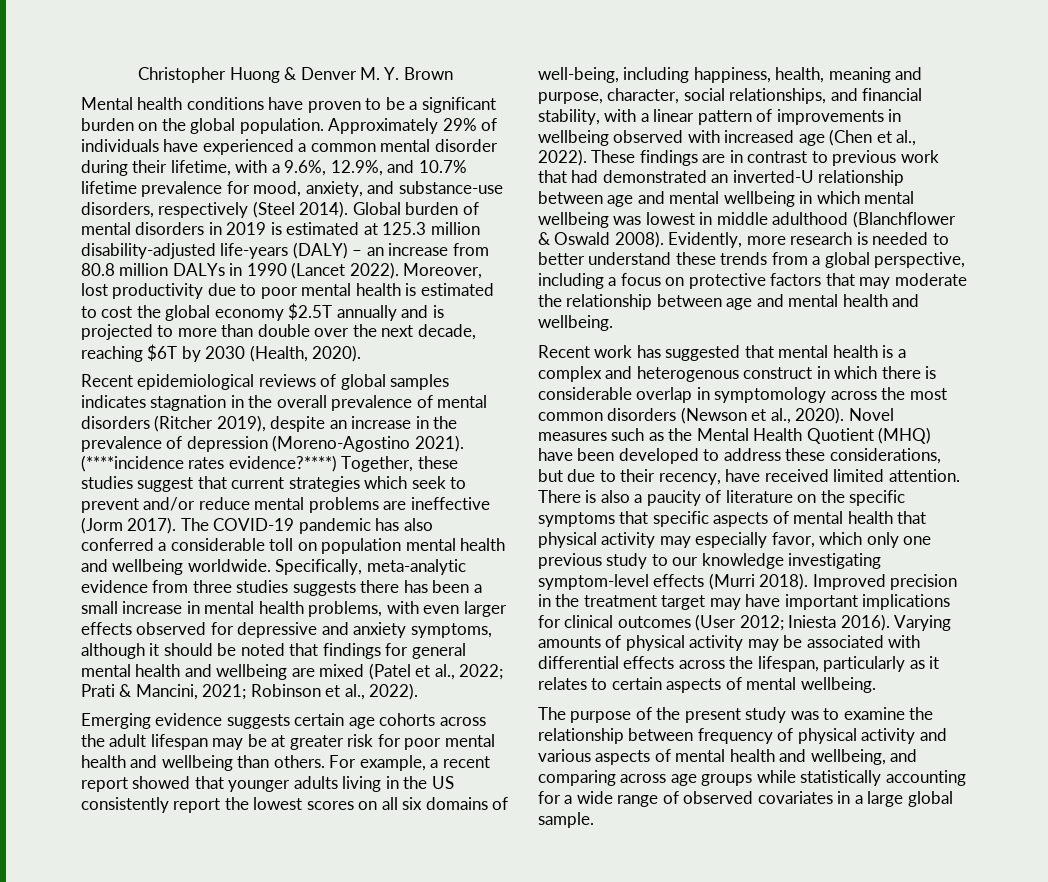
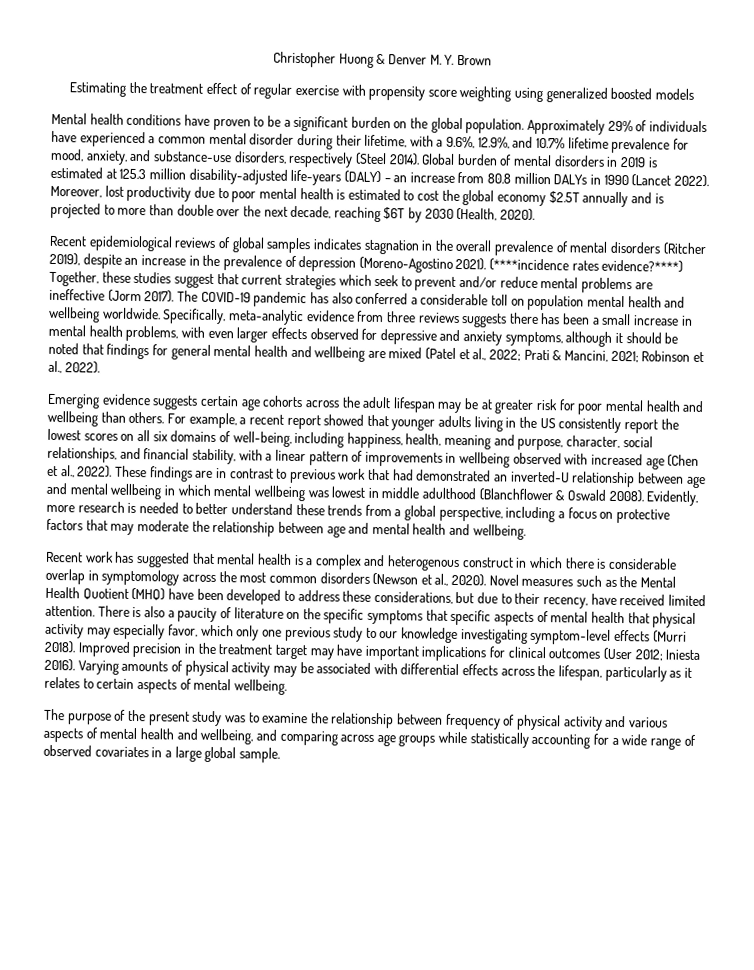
+ Estimating the treatment effect of regular exercise with propensity score weighting using generalized boosted models
- Specifically, meta-analytic evidence from three studies suggests there has been a small increase in mental health problems, with even larger effects observed for depressive and anxiety symptoms, although it should be noted that findings for general mental health and wellbeing are mixed (Patel et al., 2022; Prati & Mancini, 2021; Robinson et al., 2022).
+ Specifically, meta-analytic evidence from three reviews suggests there has been a small increase in mental health problems, with even larger effects observed for depressive and anxiety symptoms, although it should be noted that findings for general mental health and wellbeing are mixed (Patel et al., 2022; Prati & Mancini, 2021; Robinson et al., 2022).

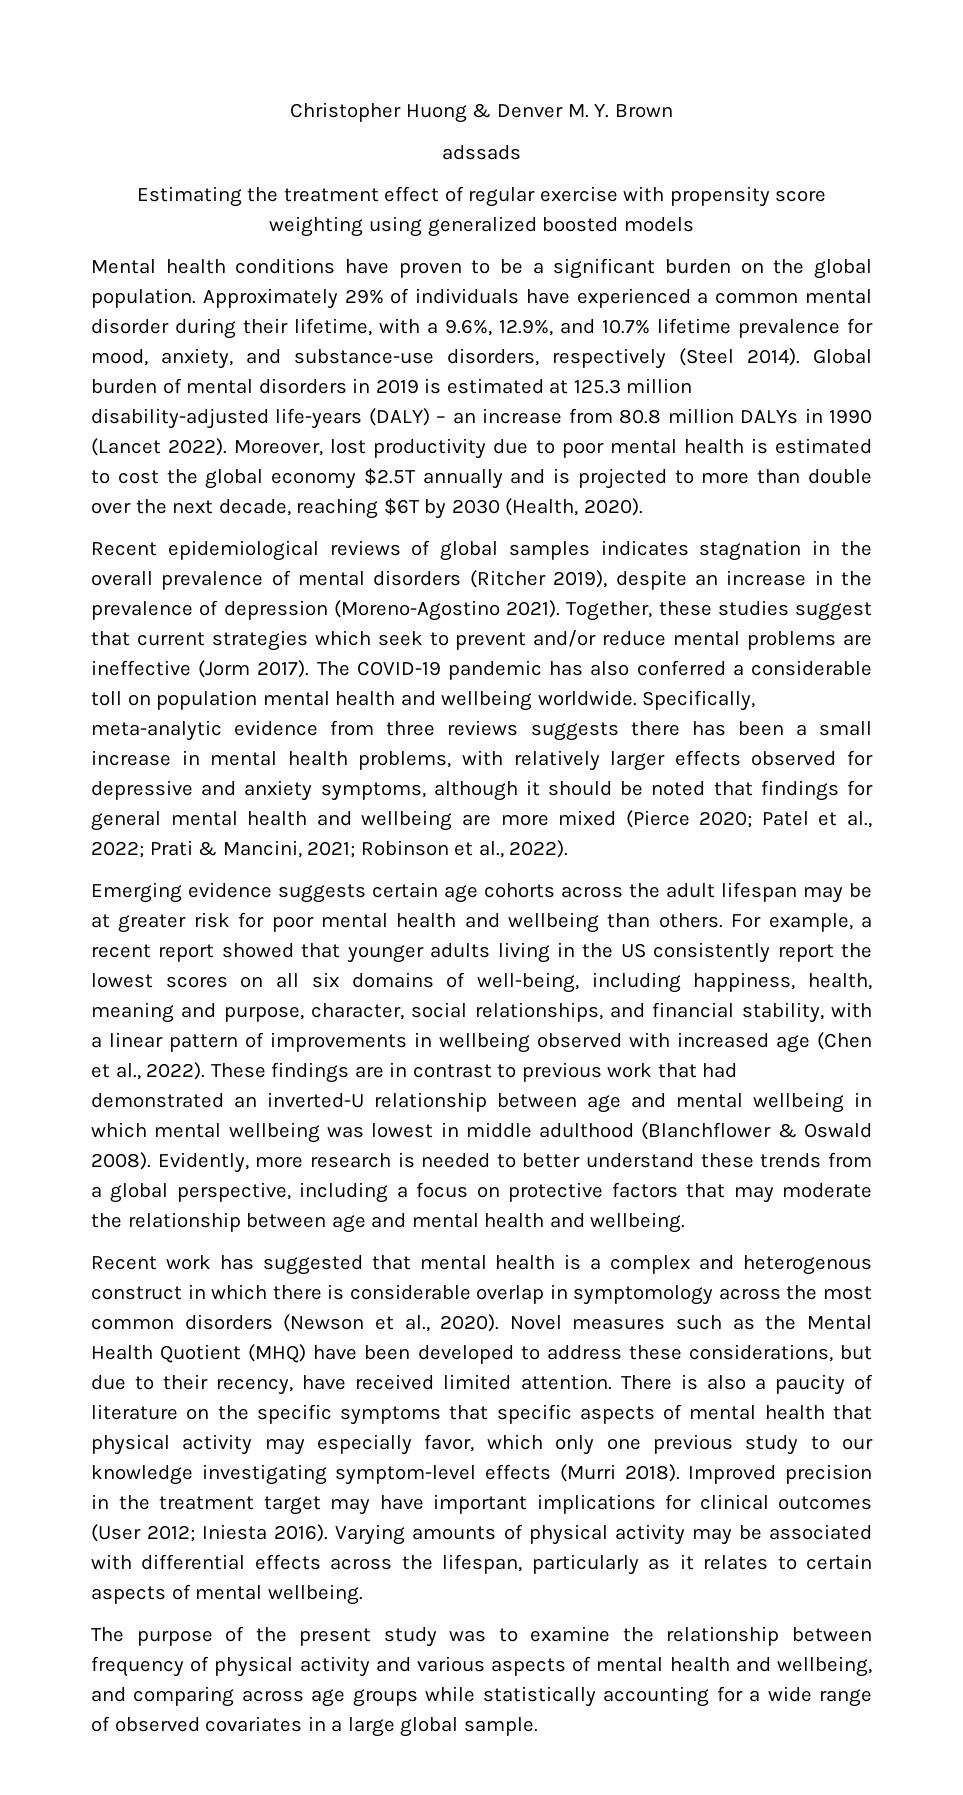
+ adssads
- (****incidence rates evidence?****) Together, these studies suggest that current strategies which seek to prevent and/or reduce mental problems are ineffective (Jorm 2017).
+ Together, these studies suggest that current strategies which seek to prevent and/or reduce mental problems are ineffective (Jorm 2017).
- Specifically, meta-analytic evidence from three reviews suggests there has been a small increase in mental health problems, with even larger effects observed for depressive and anxiety symptoms, although it should be noted that findings for general mental health and wellbeing are mixed (Patel et al., 2022; Prati & Mancini, 2021; Robinson et al., 2022).
+ Specifically, meta-analytic evidence from three reviews suggests there has been a small increase in mental health problems, with relatively larger effects observed for depressive and anxiety symptoms, although it should be noted that findings for general mental health and wellbeing are more mixed (Pierce 2020; Patel et al., 2022; Prati & Mancini, 2021; Robinson et al., 2022).

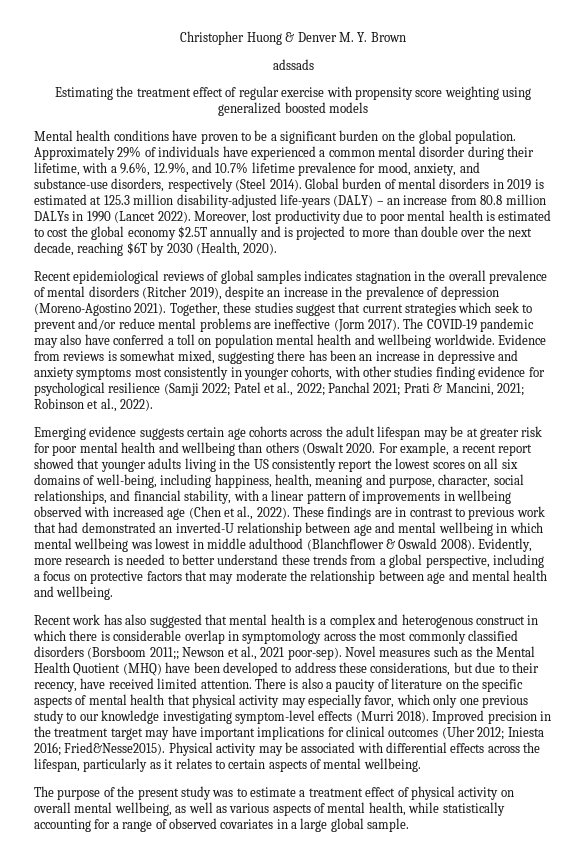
- The COVID-19 pandemic has also conferred a considerable toll on population mental health and wellbeing worldwide.
+ The COVID-19 pandemic may also have conferred a toll on population mental health and wellbeing worldwide.
- Specifically, meta-analytic evidence from three reviews suggests there has been a small increase in mental health problems, with relatively larger effects observed for depressive and anxiety symptoms, although it should be noted that findings for general mental health and wellbeing are more mixed (Pierce 2020; Patel et al., 2022; Prati & Mancini, 2021; Robinson et al., 2022).
+ Evidence from reviews is somewhat mixed, suggesting there has been an increase in depressive and anxiety symptoms most consistently in younger cohorts, with other studies finding evidence for psychological resilience (Samji 2022; Patel et al., 2022; Panchal 2021; Prati & Mancini, 2021; Robinson et al., 2022).
- Emerging evidence suggests certain age cohorts across the adult lifespan may be at greater risk for poor mental health and wellbeing than others.
+ Emerging evidence suggests certain age cohorts across the adult lifespan may be at greater risk for poor mental health and wellbeing than others (Oswalt 2020.
- Recent work has suggested that mental health is a complex and heterogenous construct in which there is considerable overlap in symptomology across the most common disorders (Newson et al., 2020).
+ Recent work has also suggested that mental health is a complex and heterogenous construct in which there is considerable overlap in symptomology across the most commonly classified disorders (Borsboom 2011;; Newson et al., 2021 poor-sep).
- There is also a paucity of literature on the specific symptoms that specific aspects of mental health that physical activity may especially favor, which only one previous study to our knowledge investigating symptom-level effects (Murri 2018).
+ There is also a paucity of literature on the specific aspects of mental health that physical activity may especially favor, which only one previous study to our knowledge investigating symptom-level effects (Murri 2018).
- Improved precision in the treatment target may have important implications for clinical outcomes (User 2012; Iniesta 2016). Varying amounts of physical activity may be associated with differential effects across the lifespan, particularly as it relates to certain aspects of mental wellbeing.
+ Improved precision in the treatment target may have important implications for clinical outcomes (Uher 2012; Iniesta 2016; Fried&Nesse2015). Physical activity may be associated with differential effects across the lifespan, particularly as it relates to certain aspects of mental wellbeing.
- The purpose of the present study was to examine the relationship between frequency of physical activity and various aspects of mental health and wellbeing, and comparing across age groups while statistically accounting for a wide range of observed covariates in a large global sample.
+ The purpose of the present study was to estimate a treatment effect of physical activity on overall mental wellbeing, as well as various aspects of mental health, while statistically accounting for a range of observed covariates in a large global sample.

